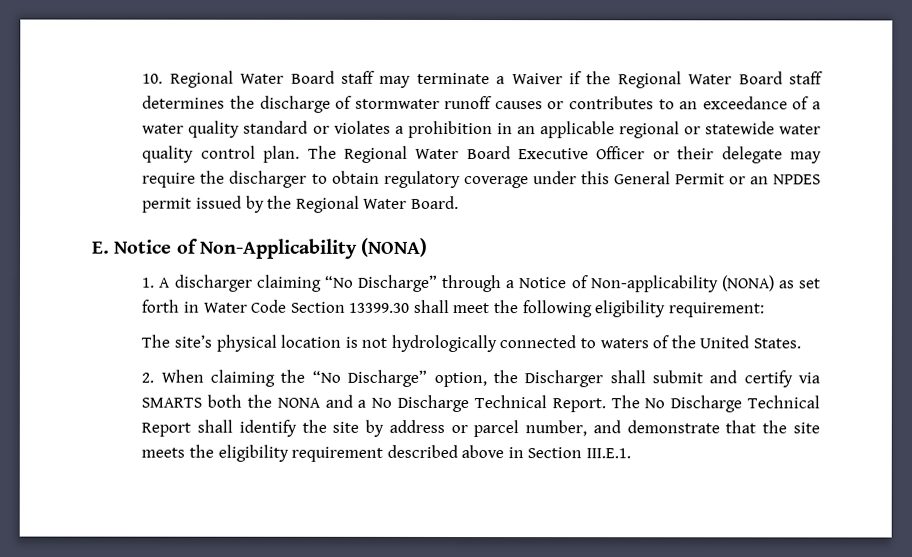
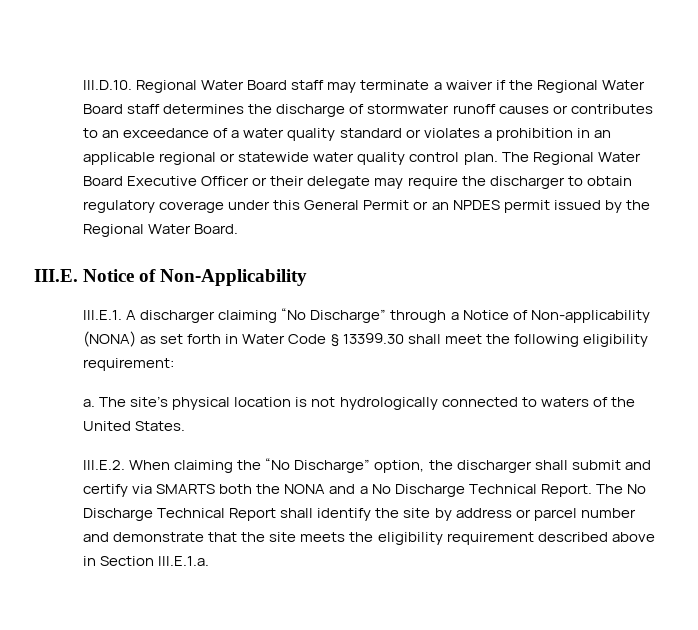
- 10. Regional Water Board staff may terminate a Waiver if the Regional Water Board staff determines the discharge of stormwater runoff causes or contributes to an exceedance of a water quality standard or violates a prohibition in an applicable regional or statewide water quality control plan.
+ III.D.10. Regional Water Board staff may terminate a waiver if the Regional Water Board staff determines the discharge of stormwater runoff causes or contributes to an exceedance of a water quality standard or violates a prohibition in an applicable regional or statewide water quality control plan.
- E. Notice of Non-Applicability (NONA)
- 1. A discharger claiming “No Discharge” through a Notice of Non-applicability (NONA) as set forth in Water Code Section 13399.30 shall meet the following eligibility requirement:
+ III.E. Notice of Non-Applicability
+ III.E.1. A discharger claiming “No Discharge” through a Notice of Non-applicability (NONA) as set forth in Water Code § 13399.30 shall meet the following eligibility requirement:
+ a.
- 2. When claiming the “No Discharge” option, the Discharger shall submit and certify via SMARTS both the NONA and a No Discharge Technical Report.
+ III.E.2. When claiming the “No Discharge” option, the discharger shall submit and certify via SMARTS both the NONA and a No Discharge Technical Report.
- The No Discharge Technical Report shall identify the site by address or parcel number, and demonstrate that the site meets the eligibility requirement described above in Section III.E.1.
+ The No Discharge Technical Report shall identify the site by address or parcel number and demonstrate that the site meets the eligibility requirement described above in Section III.E.1.a.

